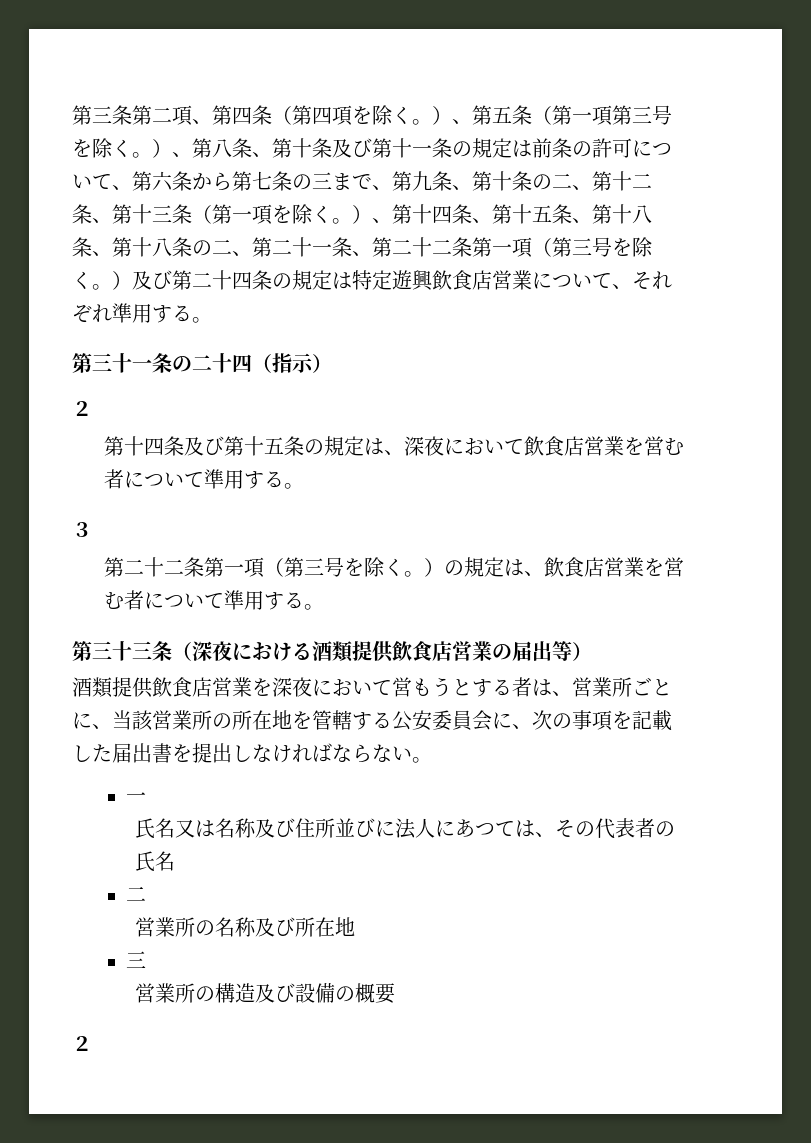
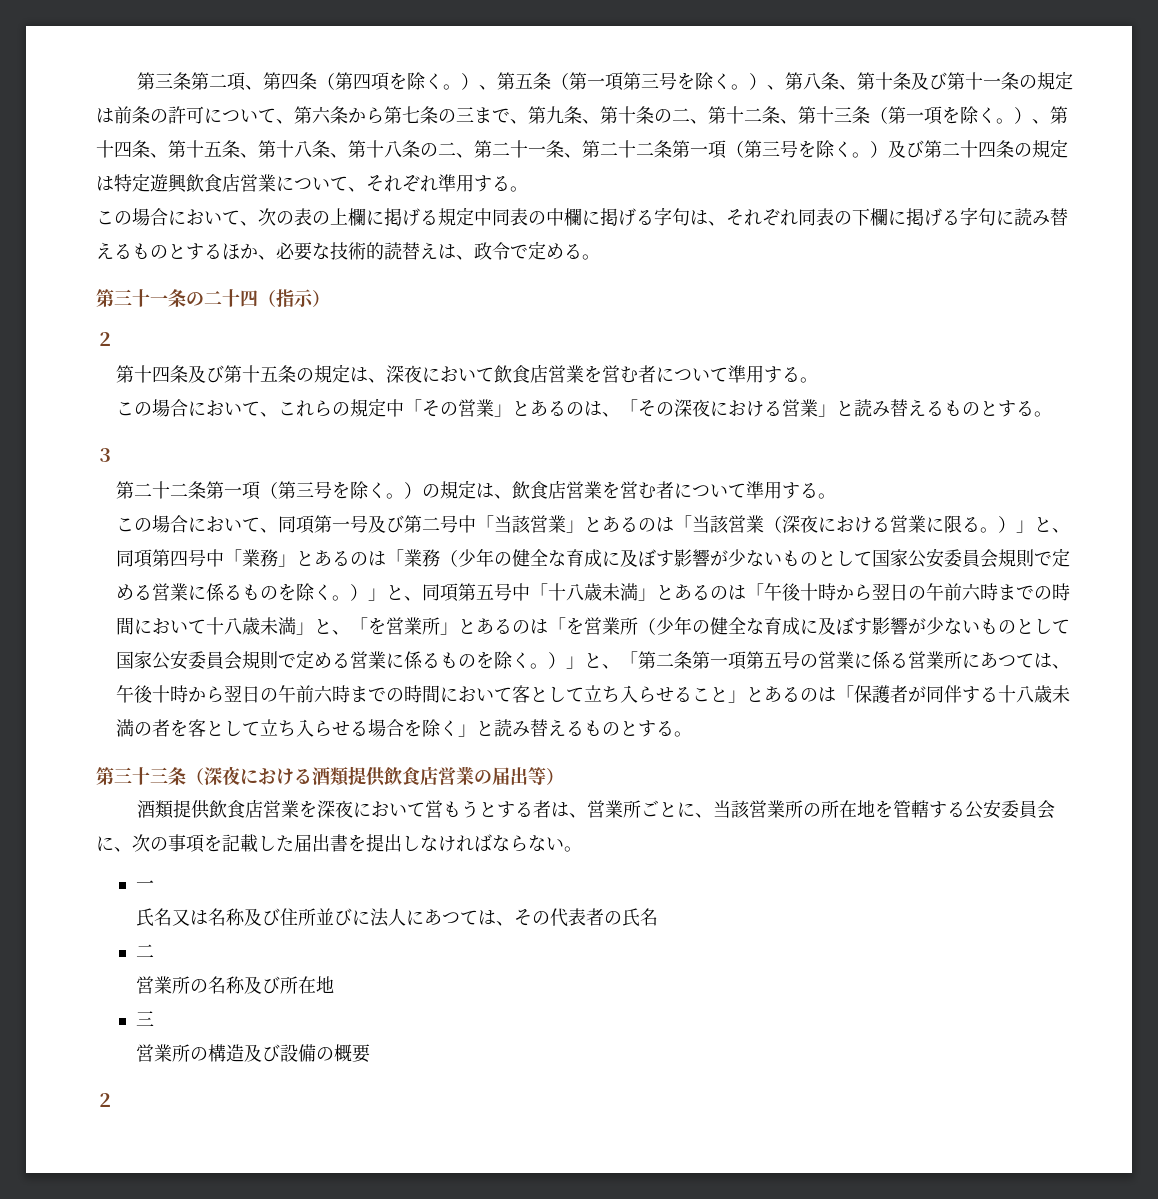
+ この場合において、次の表の上欄に掲げる規定中同表の中欄に掲げる字句は、それぞれ同表の下欄に掲げる字句に読み替えるものとするほか、必要な技術的読替えは、政令で定める。
+ この場合において、これらの規定中「その営業」とあるのは、「その深夜における営業」と読み替えるものとする。
+ この場合において、同項第一号及び第二号中「当該営業」とあるのは「当該営業（深夜における営業に限る。）」と、同項第四号中「業務」とあるのは「業務（少年の健全な育成に及ぼす影響が少ないものとして国家公安委員会規則で定める営業に係るものを除く。）」と、同項第五号中「十八歳未満」とあるのは「午後十時から翌日の午前六時までの時間において十八歳未満」と、「を営業所」とあるのは「を営業所（少年の健全な育成に及ぼす影響が少ないものとして国家公安委員会規則で定める営業に係るものを除く。）」と、「第二条第一項第五号の営業に係る営業所にあつては、午後十時から翌日の午前六時までの時間において客として立ち入らせること」とあるのは「保護者が同伴する十八歳未満の者を客として立ち入らせる場合を除く」と読み替えるものとする。

